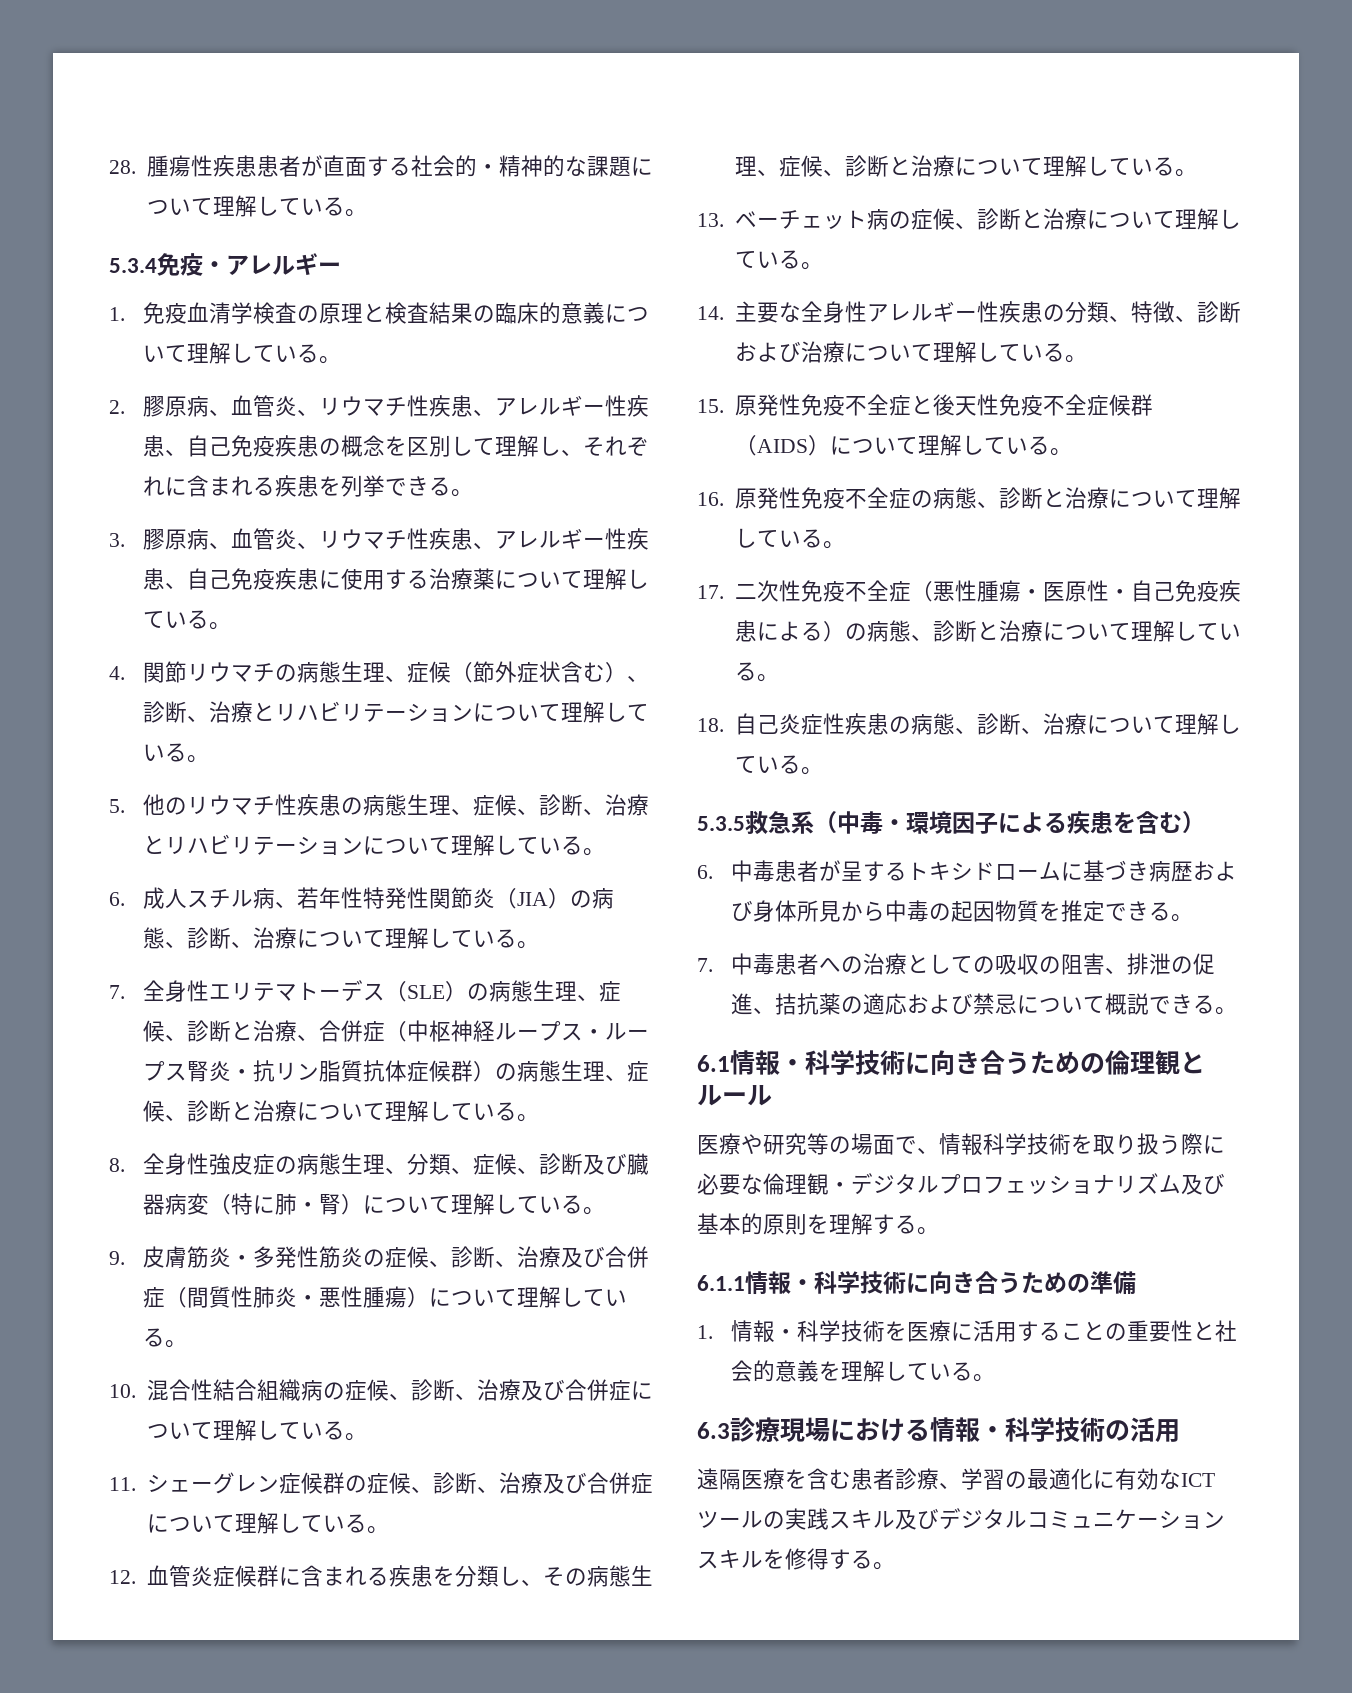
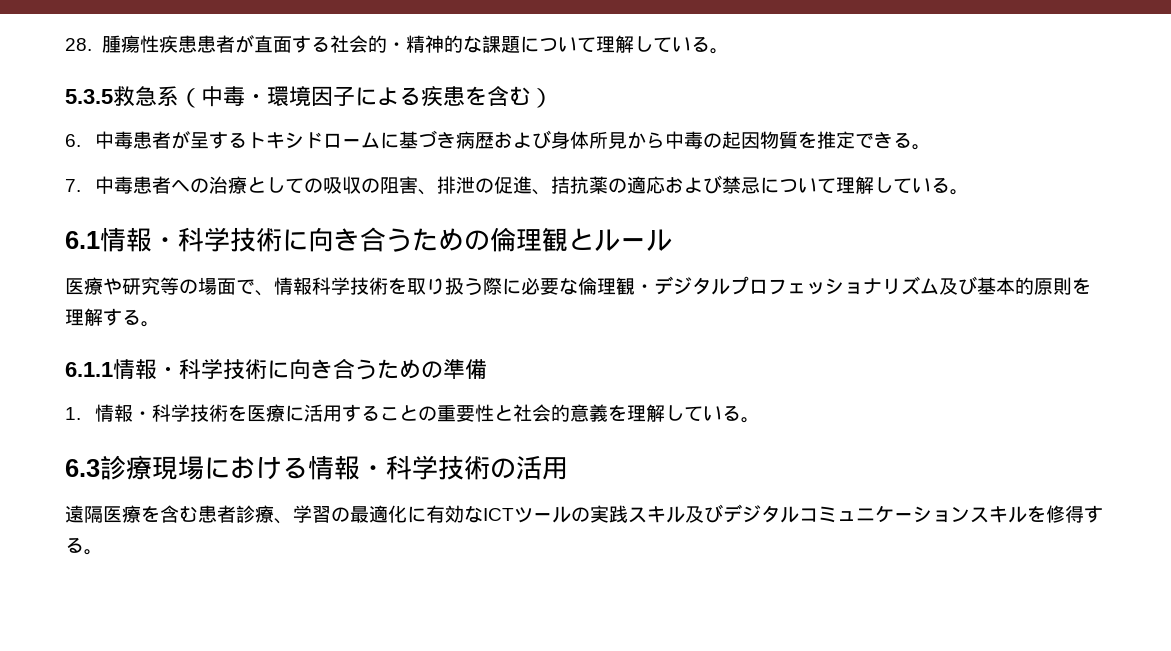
- 5.3.4免疫・アレルギー
- 1.免疫血清学検査の原理と検査結果の臨床的意義について理解している。
- 2.膠原病、血管炎、リウマチ性疾患、アレルギー性疾患、自己免疫疾患の概念を区別して理解し、それぞれに含まれる疾患を列挙できる。
- 3.膠原病、血管炎、リウマチ性疾患、アレルギー性疾患、自己免疫疾患に使用する治療薬について理解している。
- 4.関節リウマチの病態生理、症候（節外症状含む）、診断、治療とリハビリテーションについて理解している。
- 5.他のリウマチ性疾患の病態生理、症候、診断、治療とリハビリテーションについて理解している。
- 6.成人スチル病、若年性特発性関節炎（JIA）の病態、診断、治療について理解している。
- 7.全身性エリテマトーデス（SLE）の病態生理、症候、診断と治療、合併症（中枢神経ループス・ループス腎炎・抗リン脂質抗体症候群）の病態生理、症候、診断と治療について理解している。
- 8.全身性強皮症の病態生理、分類、症候、診断及び臓器病変（特に肺・腎）について理解している。
- 9.皮膚筋炎・多発性筋炎の症候、診断、治療及び合併症（間質性肺炎・悪性腫瘍）について理解している。
- 10.混合性結合組織病の症候、診断、治療及び合併症について理解している。
- 11.シェーグレン症候群の症候、診断、治療及び合併症について理解している。
- 12.血管炎症候群に含まれる疾患を分類し、その病態生理、症候、診断と治療について理解している。
- 13.ベーチェット病の症候、診断と治療について理解している。
- 14.主要な全身性アレルギー性疾患の分類、特徴、診断および治療について理解している。
- 15.原発性免疫不全症と後天性免疫不全症候群（AIDS）について理解している。
- 16.原発性免疫不全症の病態、診断と治療について理解している。
- 17.二次性免疫不全症（悪性腫瘍・医原性・自己免疫疾患による）の病態、診断と治療について理解している。
- 18.自己炎症性疾患の病態、診断、治療について理解している。
- 7.中毒患者への治療としての吸収の阻害、排泄の促進、拮抗薬の適応および禁忌について概説できる。
+ 7.中毒患者への治療としての吸収の阻害、排泄の促進、拮抗薬の適応および禁忌について理解している。

